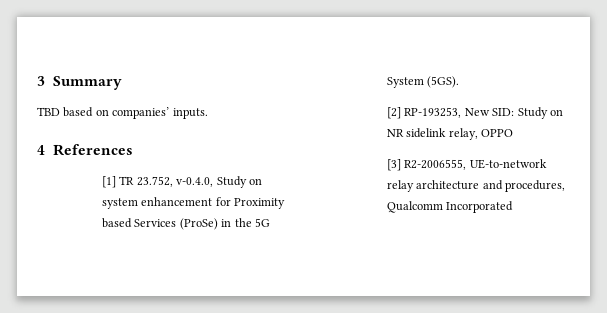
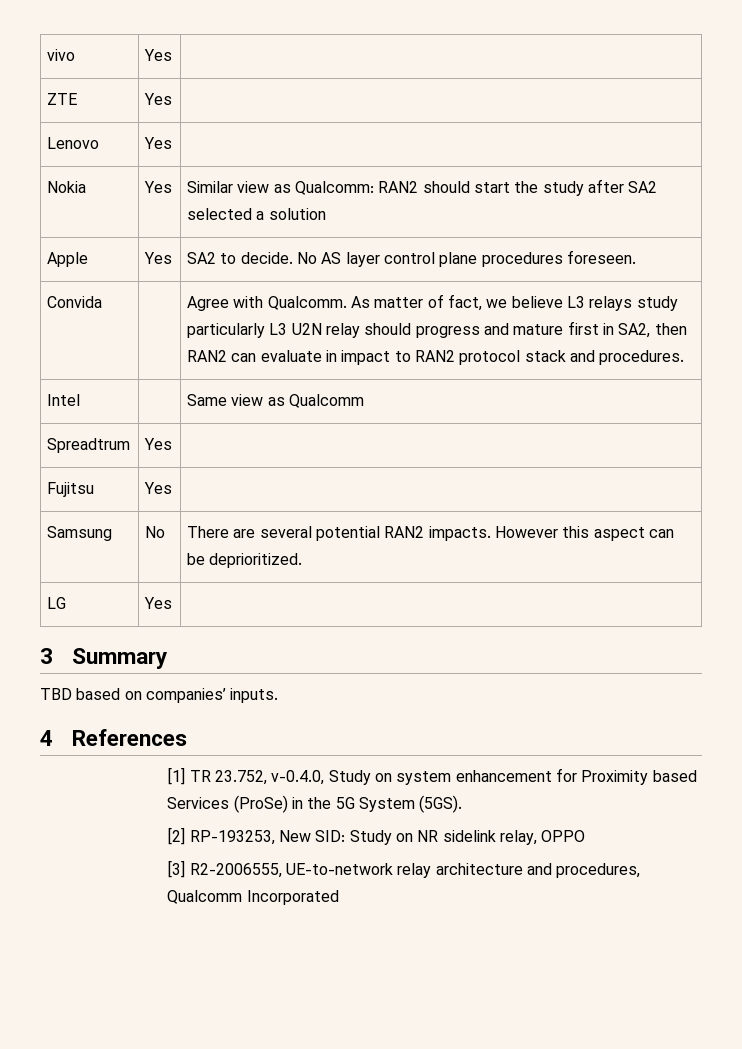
+ vivo | Yes |
+ ZTE | Yes |
+ Lenovo | Yes |
+ Nokia | Yes | Similar view as Qualcomm: RAN2 should start the study after SA2 selected a solution
+ Apple | Yes | SA2 to decide. No AS layer control plane procedures foreseen.
+ Convida | | Agree with Qualcomm. As matter of fact, we believe L3 relays study particularly L3 U2N relay should progress and mature first in SA2, then RAN2 can evaluate in impact to RAN2 protocol stack and procedures.
+ Intel | | Same view as Qualcomm
+ Spreadtrum | Yes |
+ Fujitsu | Yes |
+ Samsung | No | There are several potential RAN2 impacts. However this aspect can be deprioritized.
+ LG | Yes |

